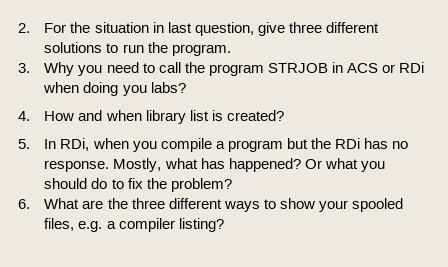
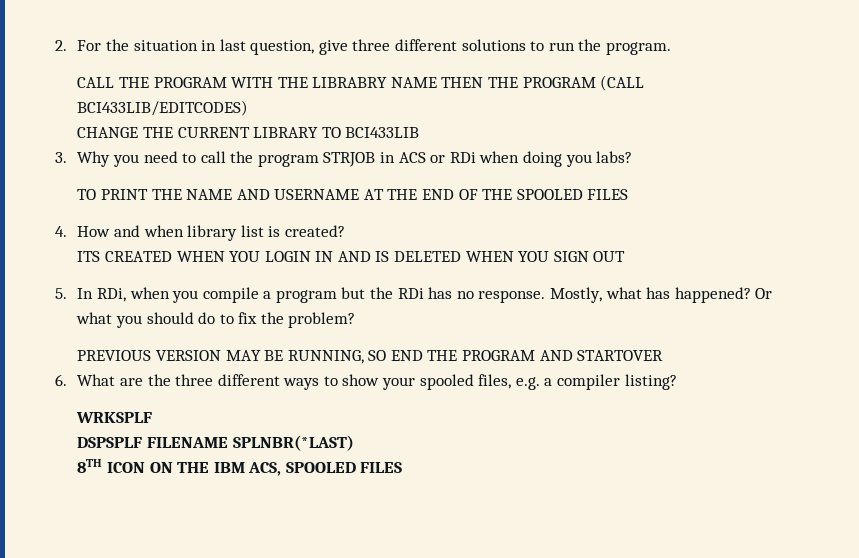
+ CALL THE PROGRAM WITH THE LIBRABRY NAME THEN THE PROGRAM (CALL BCI433LIB/EDITCODES)
+ CHANGE THE CURRENT LIBRARY TO BCI433LIB
+ TO PRINT THE NAME AND USERNAME AT THE END OF THE SPOOLED FILES
+ ITS CREATED WHEN YOU LOGIN IN AND IS DELETED WHEN YOU SIGN OUT
+ PREVIOUS VERSION MAY BE RUNNING, SO END THE PROGRAM AND STARTOVER
+ WRKSPLF
+ DSPSPLF FILENAME SPLNBR(*LAST)
+ 8TH ICON ON THE IBM ACS, SPOOLED FILES

